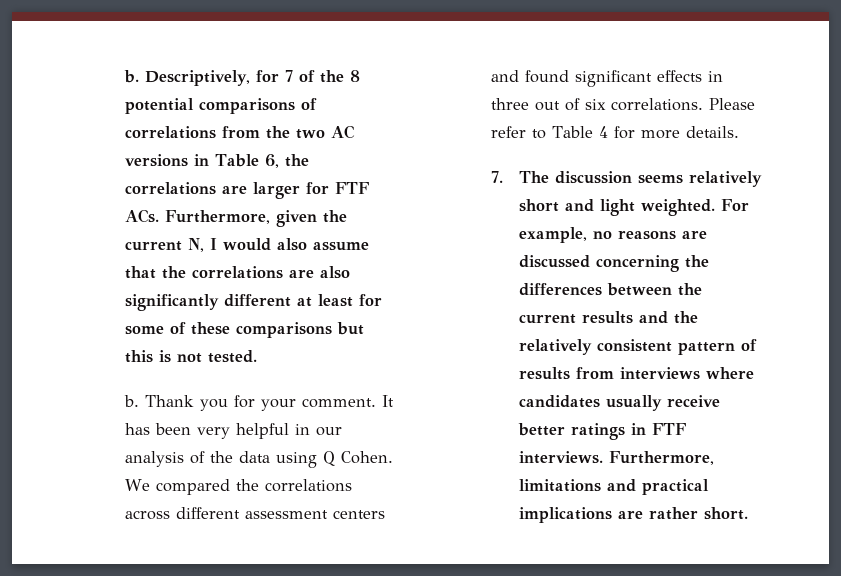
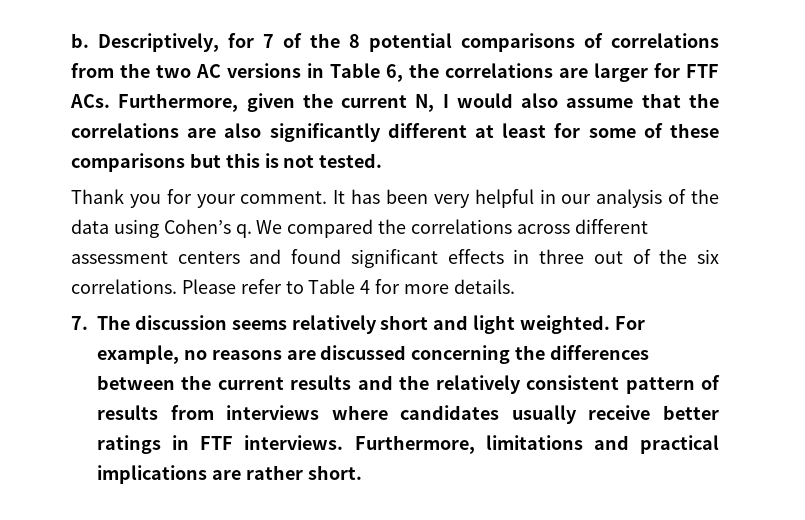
  Descriptively, for 7 of the 8 potential comparisons of correlations from the two AC versions in Table 6, the correlations are larger for FTF ACs. Furthermore, given the current N, I would also assume that the correlations are also significantly different at least for some of these comparisons but this is not tested.
- b. Thank you for your comment.
+ Thank you for your comment.
- It has been very helpful in our analysis of the data using Q Cohen.
+ It has been very helpful in our analysis of the data using Cohen’s q.
- We compared the correlations across different assessment centers and found significant effects in three out of six correlations.
+ We compared the correlations across different assessment centers and found significant effects in three out of the six correlations.

